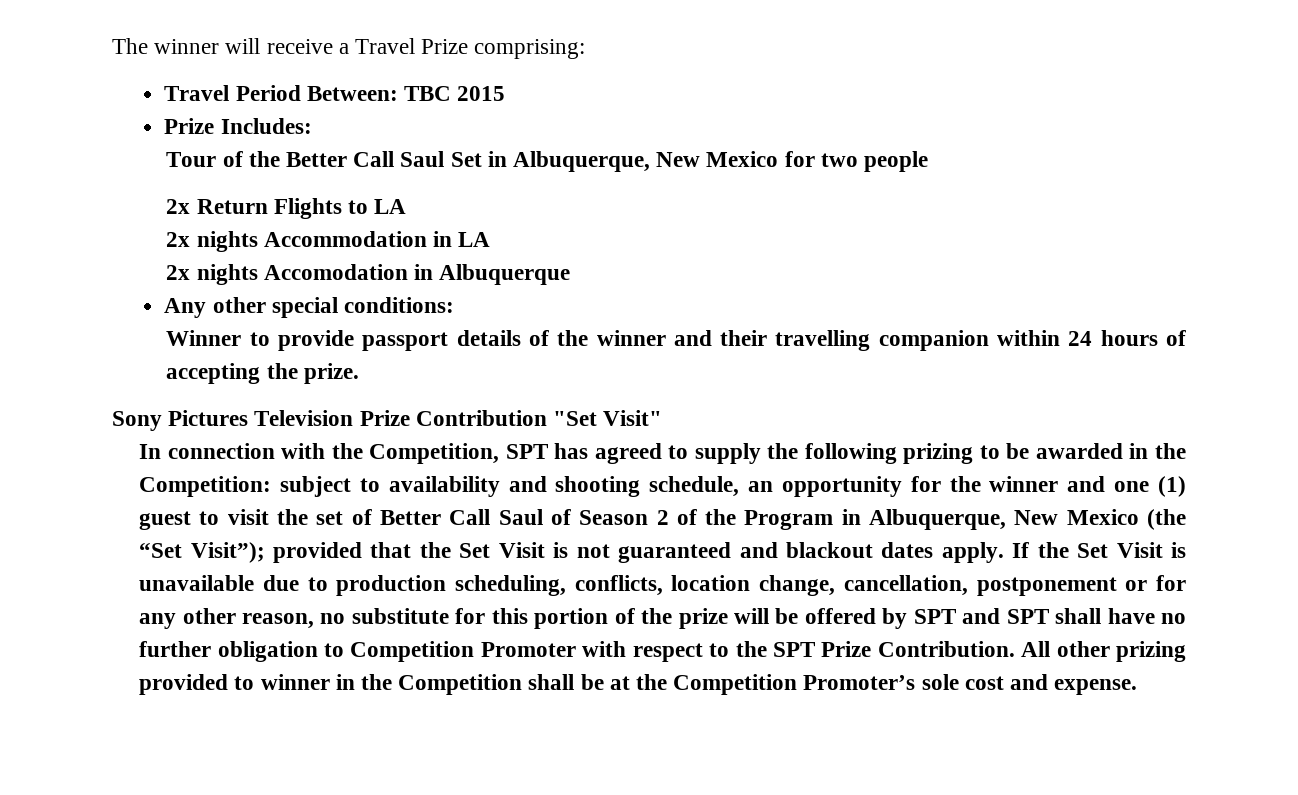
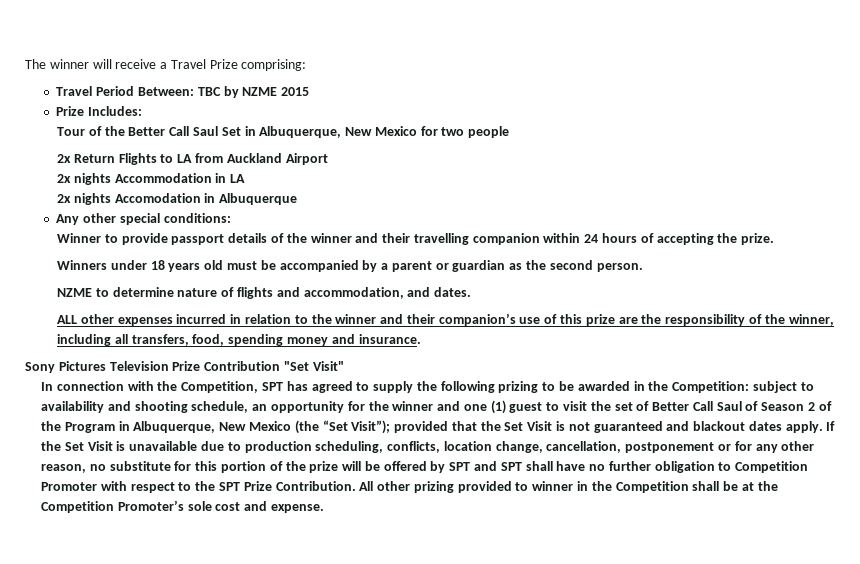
- Travel Period Between: TBC 2015
+ Travel Period Between: TBC by NZME 2015
- 2x Return Flights to LA
+ 2x Return Flights to LA from Auckland Airport
+ Winners under 18 years old must be accompanied by a parent or guardian as the second person.
+ NZME to determine nature of flights and accommodation, and dates.
+ ALL other expenses incurred in relation to the winner and their companion’s use of this prize are the responsibility of the winner, including all transfers, food, spending money and insurance.

